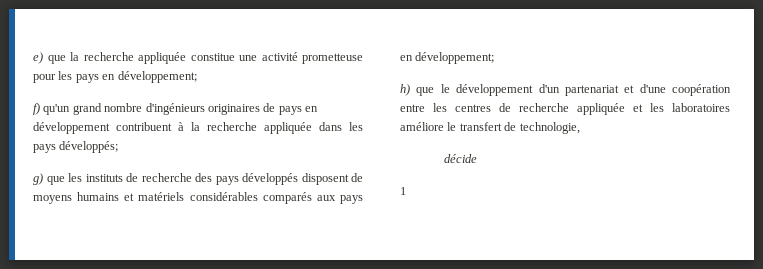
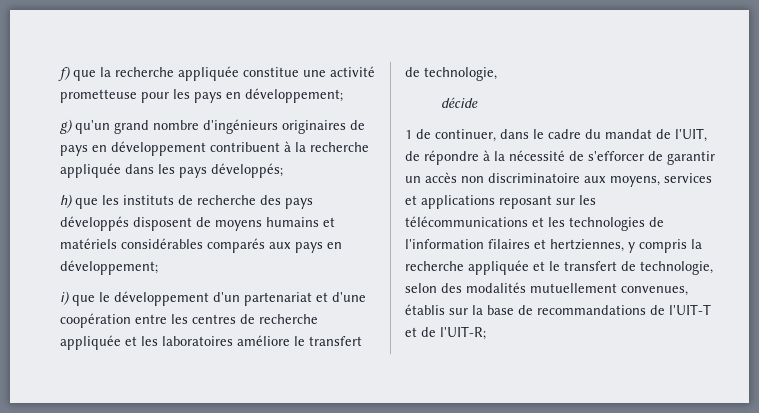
- e) que la recherche appliquée constitue une activité prometteuse pour les pays en développement;
+ f) que la recherche appliquée constitue une activité prometteuse pour les pays en développement;
- f) qu'un grand nombre d'ingénieurs originaires de pays en développement contribuent à la recherche appliquée dans les pays développés;
+ g) qu'un grand nombre d'ingénieurs originaires de pays en développement contribuent à la recherche appliquée dans les pays développés;
- g) que les instituts de recherche des pays développés disposent de moyens humains et matériels considérables comparés aux pays en développement;
+ h) que les instituts de recherche des pays développés disposent de moyens humains et matériels considérables comparés aux pays en développement;
- h) que le développement d'un partenariat et d'une coopération entre les centres de recherche appliquée et les laboratoires améliore le transfert de technologie,
+ i) que le développement d'un partenariat et d'une coopération entre les centres de recherche appliquée et les laboratoires améliore le transfert de technologie,
- 1
+ 1 de continuer, dans le cadre du mandat de l'UIT, de répondre à la nécessité de s'efforcer de garantir un accès non discriminatoire aux moyens, services et applications reposant sur les télécommunications et les technologies de l'information filaires et hertziennes, y compris la recherche appliquée et le transfert de technologie, selon des modalités mutuellement convenues, établis sur la base de recommandations de l'UIT-T et de l'UIT-R;

